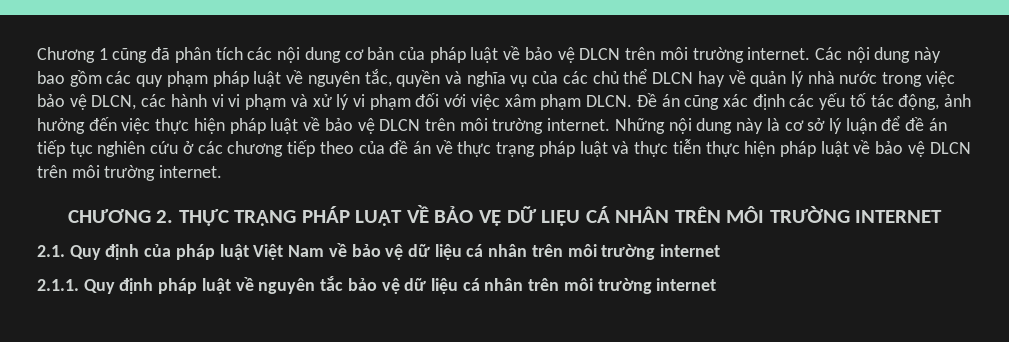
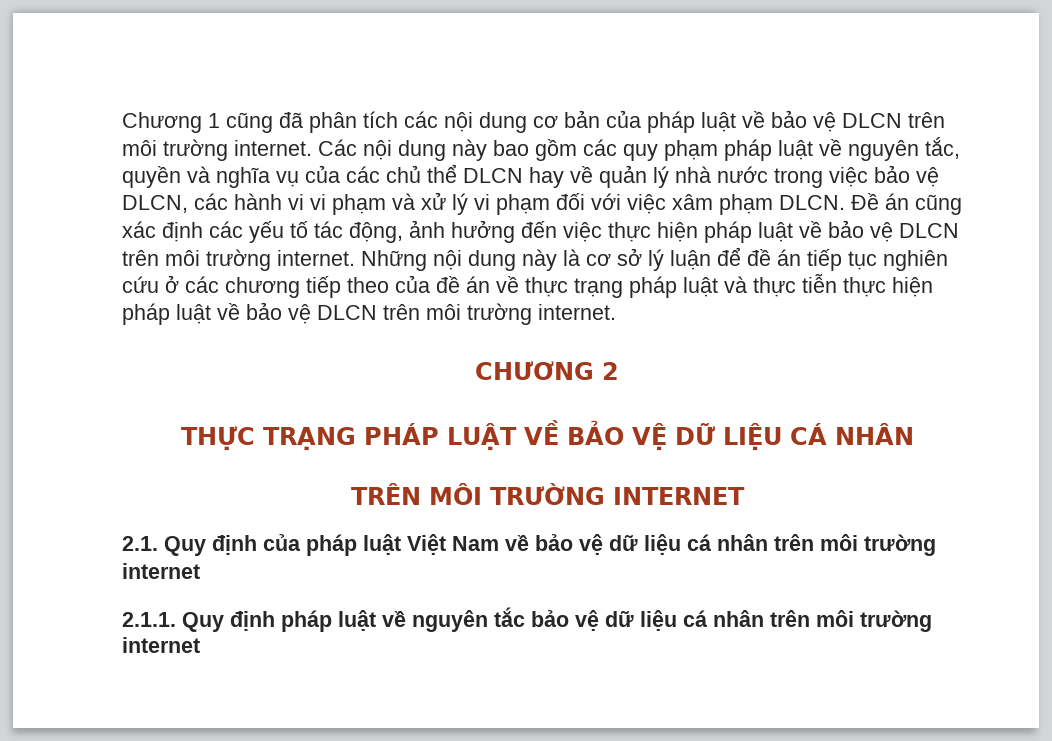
- CHƯƠNG 2. THỰC TRẠNG PHÁP LUẬT VỀ BẢO VỆ DỮ LIỆU CÁ NHÂN TRÊN MÔI TRƯỜNG INTERNET
+ CHƯƠNG 2
+ THỰC TRẠNG PHÁP LUẬT VỀ BẢO VỆ DỮ LIỆU CÁ NHÂN
+ TRÊN MÔI TRƯỜNG INTERNET

